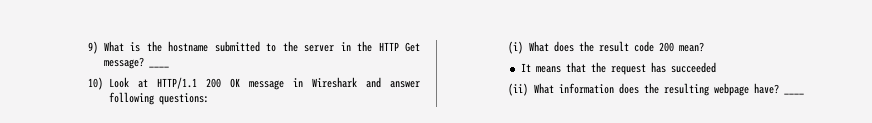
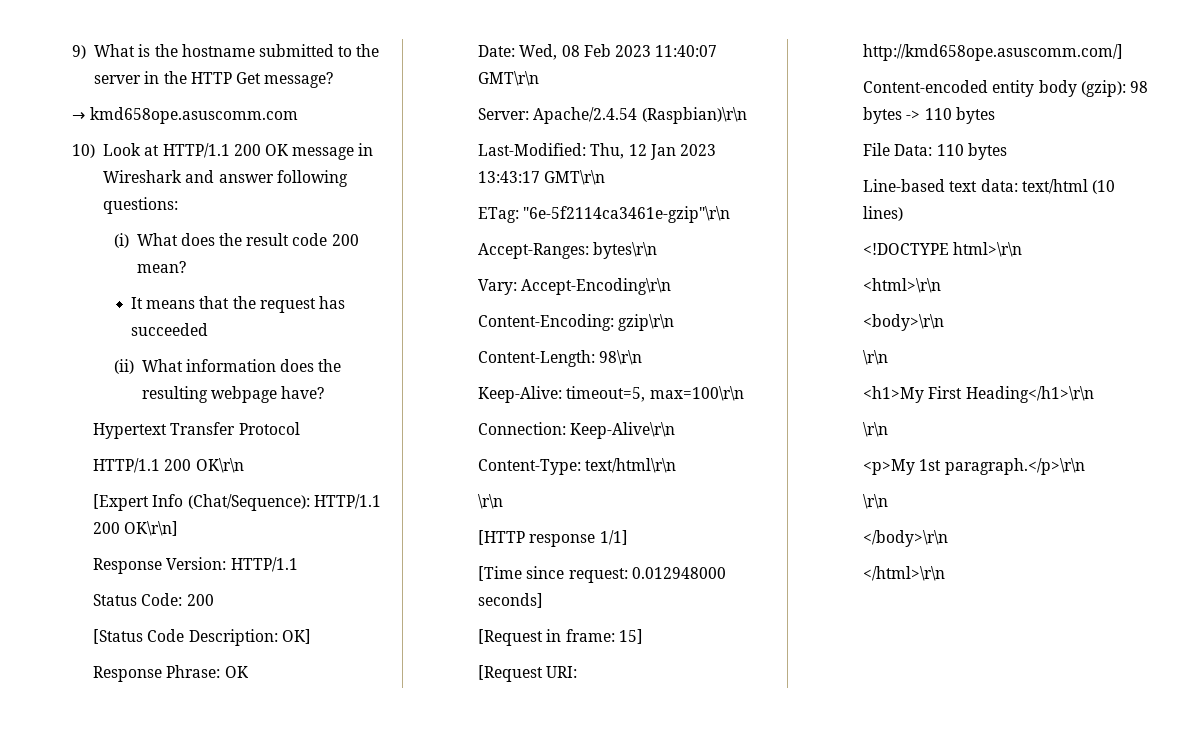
- 9) What is the hostname submitted to the server in the HTTP Get message? ____
+ 9) What is the hostname submitted to the server in the HTTP Get message?
+ → kmd658ope.asuscomm.com
- (ii) What information does the resulting webpage have? ____
+ (ii) What information does the resulting webpage have?
+ Hypertext Transfer Protocol
+ HTTP/1.1 200 OK\r\n
+ [Expert Info (Chat/Sequence): HTTP/1.1 200 OK\r\n]
+ Response Version: HTTP/1.1
+ Status Code: 200
+ [Status Code Description: OK]
+ Response Phrase: OK
+ Date: Wed, 08 Feb 2023 11:40:07 GMT\r\n
+ Server: Apache/2.4.54 (Raspbian)\r\n
+ Last-Modified: Thu, 12 Jan 2023 13:43:17 GMT\r\n
+ ETag: "6e-5f2114ca3461e-gzip"\r\n
+ Accept-Ranges: bytes\r\n
+ Vary: Accept-Encoding\r\n
+ Content-Encoding: gzip\r\n
+ Content-Length: 98\r\n
+ Keep-Alive: timeout=5, max=100\r\n
+ Connection: Keep-Alive\r\n
+ Content-Type: text/html\r\n
+ \r\n
+ [HTTP response 1/1]
+ [Time since request: 0.012948000 seconds]
+ [Request in frame: 15]
+ [Request URI: http://kmd658ope.asuscomm.com/]
+ Content-encoded entity body (gzip): 98 bytes -> 110 bytes
+ File Data: 110 bytes
+ Line-based text data: text/html (10 lines)
+ <!DOCTYPE html>\r\n
+ <html>\r\n
+ <body>\r\n
+ \r\n
+ <h1>My First Heading</h1>\r\n
+ \r\n
+ <p>My 1st paragraph.</p>\r\n
+ \r\n
+ </body>\r\n
+ </html>\r\n

